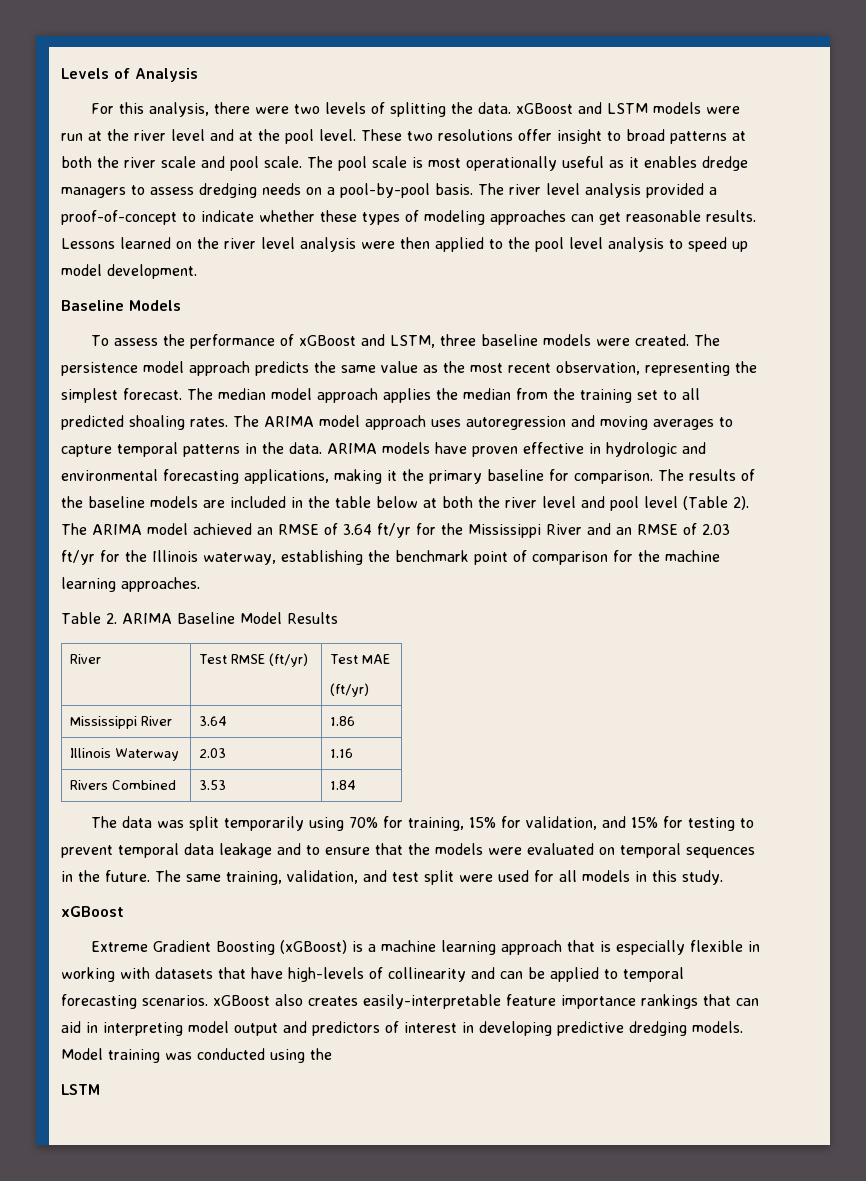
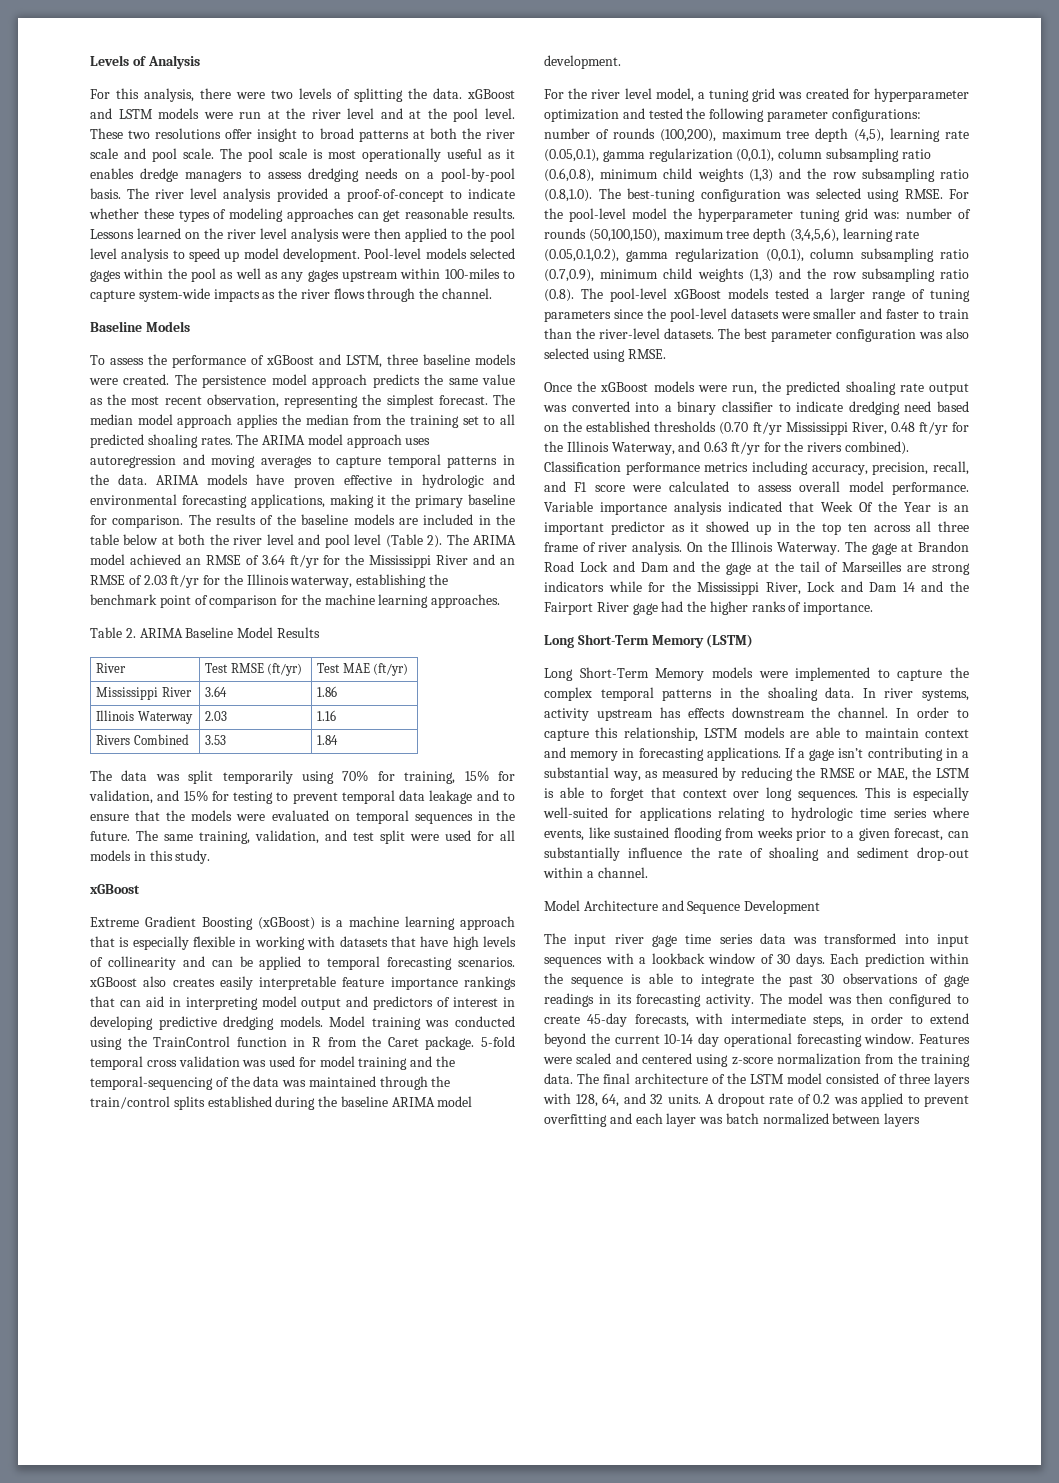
+ Pool-level models selected gages within the pool as well as any gages upstream within 100-miles to capture system-wide impacts as the river flows through the channel.
- River | Test RMSE (ft/yr) | Test MAE
- (ft/yr)
+ River | Test RMSE (ft/yr) | Test MAE (ft/yr)
- Extreme Gradient Boosting (xGBoost) is a machine learning approach that is especially flexible in working with datasets that have high-levels of collinearity and can be applied to temporal forecasting scenarios. xGBoost also creates easily-interpretable feature importance rankings that can aid in interpreting model output and predictors of interest in developing predictive dredging models.
+ Extreme Gradient Boosting (xGBoost) is a machine learning approach that is especially flexible in working with datasets that have high levels of collinearity and can be applied to temporal forecasting scenarios. xGBoost also creates easily interpretable feature importance rankings that can aid in interpreting model output and predictors of interest in developing predictive dredging models.
- Model training was conducted using the
- LSTM
+ Model training was conducted using the TrainControl function in R from the Caret package. 5-fold temporal cross validation was used for model training and the temporal-sequencing of the data was maintained through the train/control splits established during the baseline ARIMA model development.
+ For the river level model, a tuning grid was created for hyperparameter optimization and tested the following parameter configurations: number of rounds (100,200), maximum tree depth (4,5), learning rate (0.05,0.1), gamma regularization (0,0.1), column subsampling ratio (0.6,0.8), minimum child weights (1,3) and the row subsampling ratio (0.8,1.0). The best-tuning configuration was selected using RMSE. For the pool-level model the hyperparameter tuning grid was: number of rounds (50,100,150), maximum tree depth (3,4,5,6), learning rate (0.05,0.1,0.2), gamma regularization (0,0.1), column subsampling ratio (0.7,0.9), minimum child weights (1,3) and the row subsampling ratio (0.8). The pool-level xGBoost models tested a larger range of tuning parameters since the pool-level datasets were smaller and faster to train than the river-level datasets. The best parameter configuration was also selected using RMSE.
+ Once the xGBoost models were run, the predicted shoaling rate output was converted into a binary classifier to indicate dredging need based on the established thresholds (0.70 ft/yr Mississippi River, 0.48 ft/yr for the Illinois Waterway, and 0.63 ft/yr for the rivers combined). Classification performance metrics including accuracy, precision, recall, and F1 score were calculated to assess overall model performance. Variable importance analysis indicated that Week Of the Year is an important predictor as it showed up in the top ten across all three frame of river analysis. On the Illinois Waterway. The gage at Brandon Road Lock and Dam and the gage at the tail of Marseilles are strong indicators while for the Mississippi River, Lock and Dam 14 and the Fairport River gage had the higher ranks of importance.
+ Long Short-Term Memory (LSTM)
+ Long Short-Term Memory models were implemented to capture the complex temporal patterns in the shoaling data. In river systems, activity upstream has effects downstream the channel. In order to capture this relationship, LSTM models are able to maintain context and memory in forecasting applications. If a gage isn’t contributing in a substantial way, as measured by reducing the RMSE or MAE, the LSTM is able to forget that context over long sequences. This is especially well-suited for applications relating to hydrologic time series where events, like sustained flooding from weeks prior to a given forecast, can substantially influence the rate of shoaling and sediment drop-out within a channel.
+ Model Architecture and Sequence Development
+ The input river gage time series data was transformed into input sequences with a lookback window of 30 days. Each prediction within the sequence is able to integrate the past 30 observations of gage readings in its forecasting activity. The model was then configured to create 45-day forecasts, with intermediate steps, in order to extend beyond the current 10-14 day operational forecasting window. Features were scaled and centered using z-score normalization from the training data. The final architecture of the LSTM model consisted of three layers with 128, 64, and 32 units. A dropout rate of 0.2 was applied to prevent overfitting and each layer was batch normalized between layers

